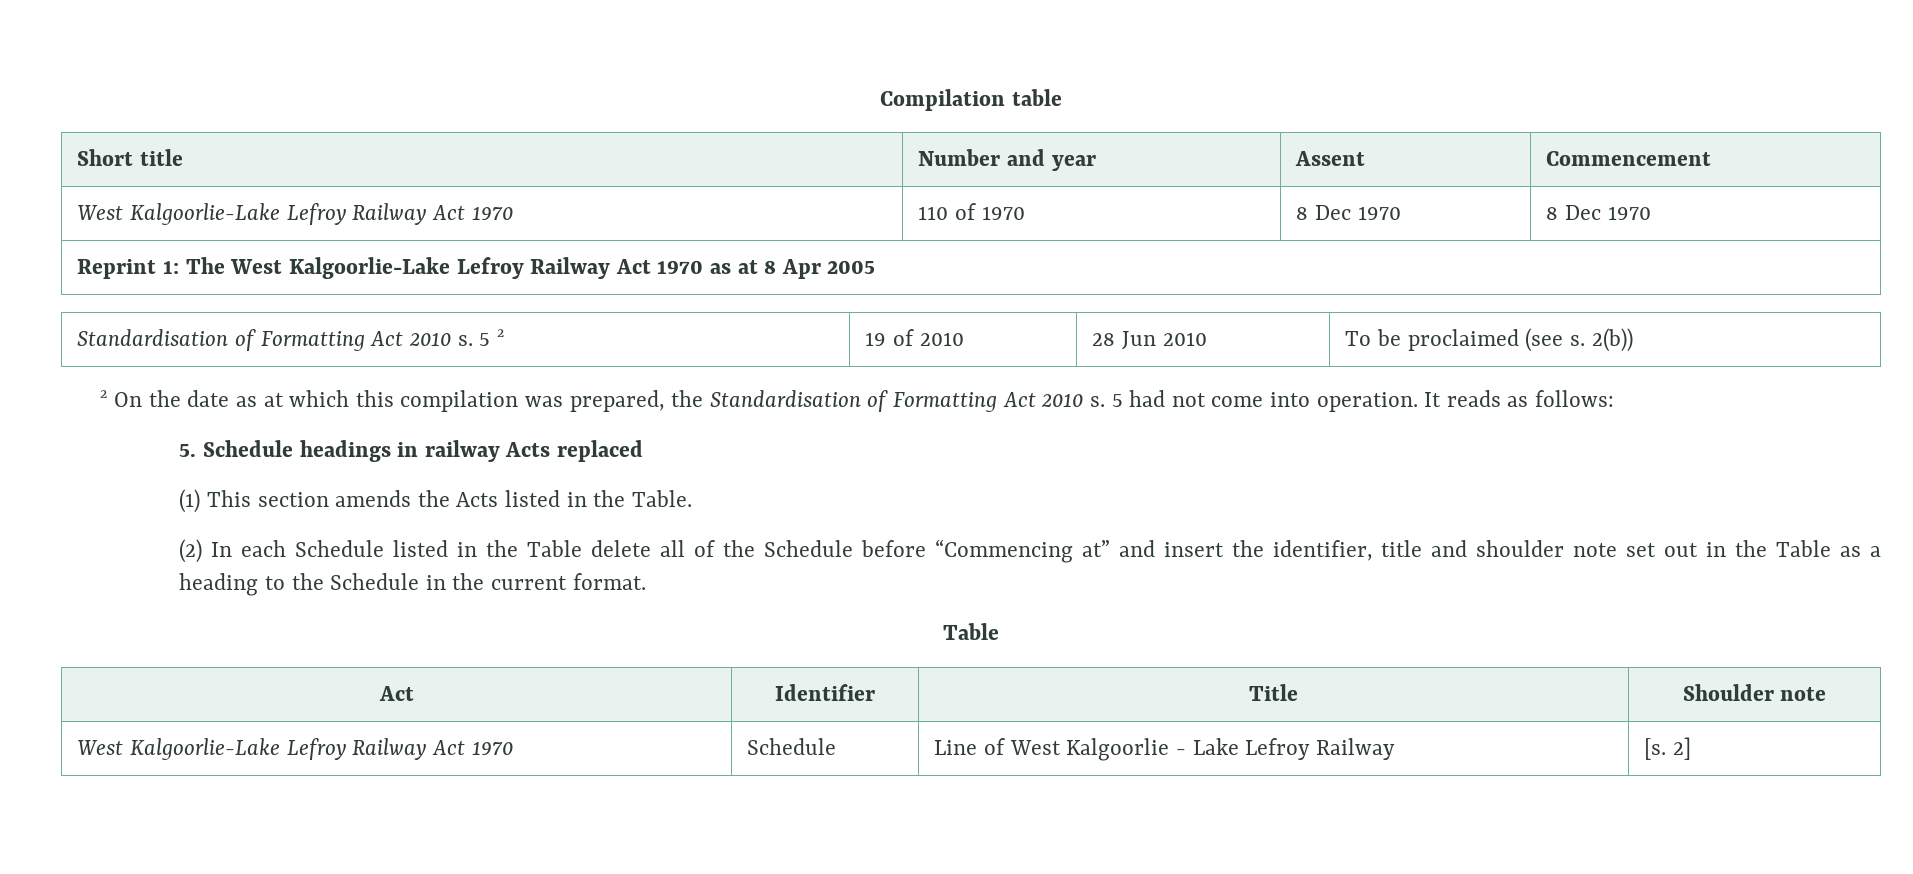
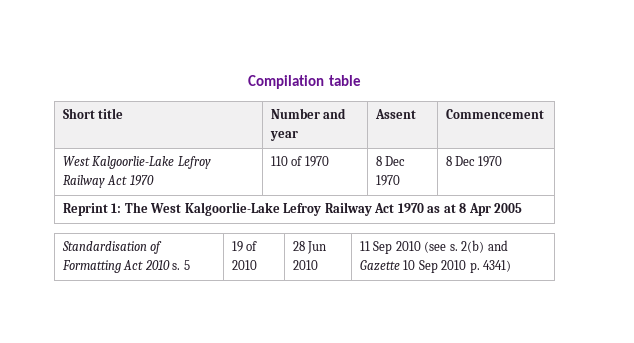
- Standardisation of Formatting Act 2010 s. 5 2 | 19 of 2010 | 28 Jun 2010 | To be proclaimed (see s. 2(b))
- 2 On the date as at which this compilation was prepared, the Standardisation of Formatting Act 2010 s. 5 had not come into operation. It reads as follows:
- 5. Schedule headings in railway Acts replaced
- (1) This section amends the Acts listed in the Table.
- (2) In each Schedule listed in the Table delete all of the Schedule before “Commencing at” and insert the identifier, title and shoulder note set out in the Table as a heading to the Schedule in the current format.
- Table
- Act | Identifier | Title | Shoulder note
- West Kalgoorlie-Lake Lefroy Railway Act 1970 | Schedule | Line of West Kalgoorlie - Lake Lefroy Railway | [s. 2]
+ Standardisation of Formatting Act 2010 s. 5 | 19 of 2010 | 28 Jun 2010 | 11 Sep 2010 (see s. 2(b) and Gazette 10 Sep 2010 p. 4341)

